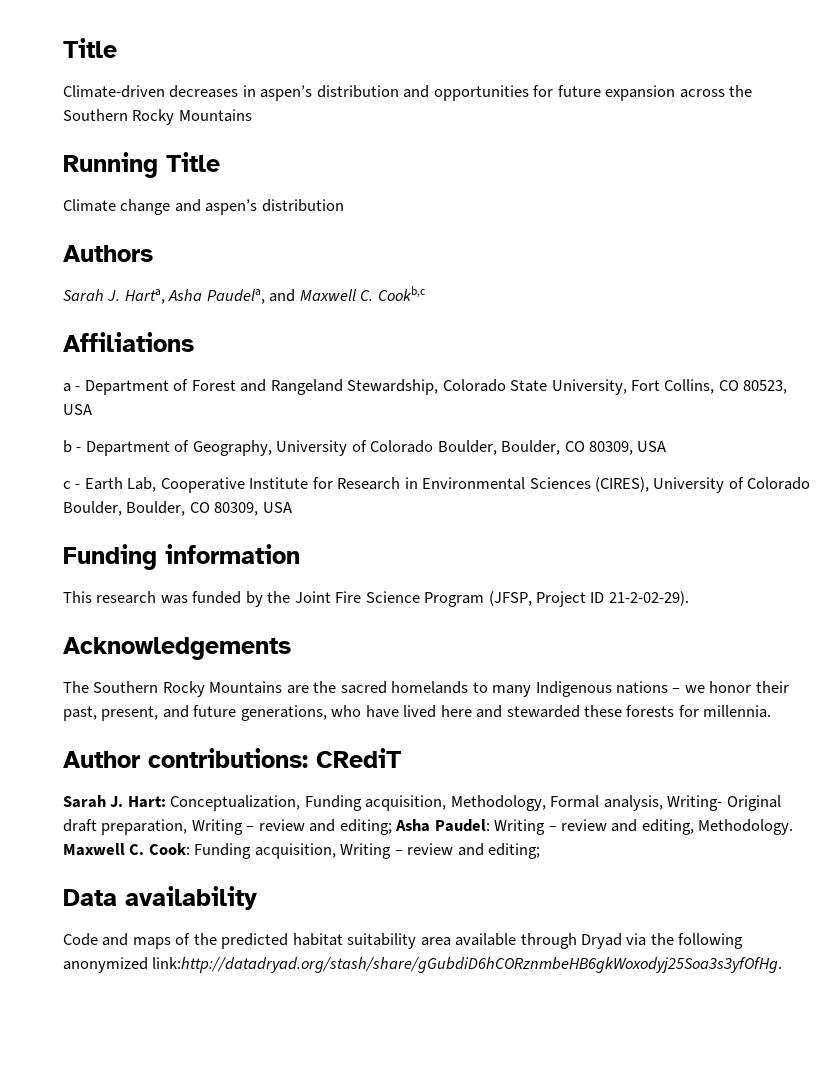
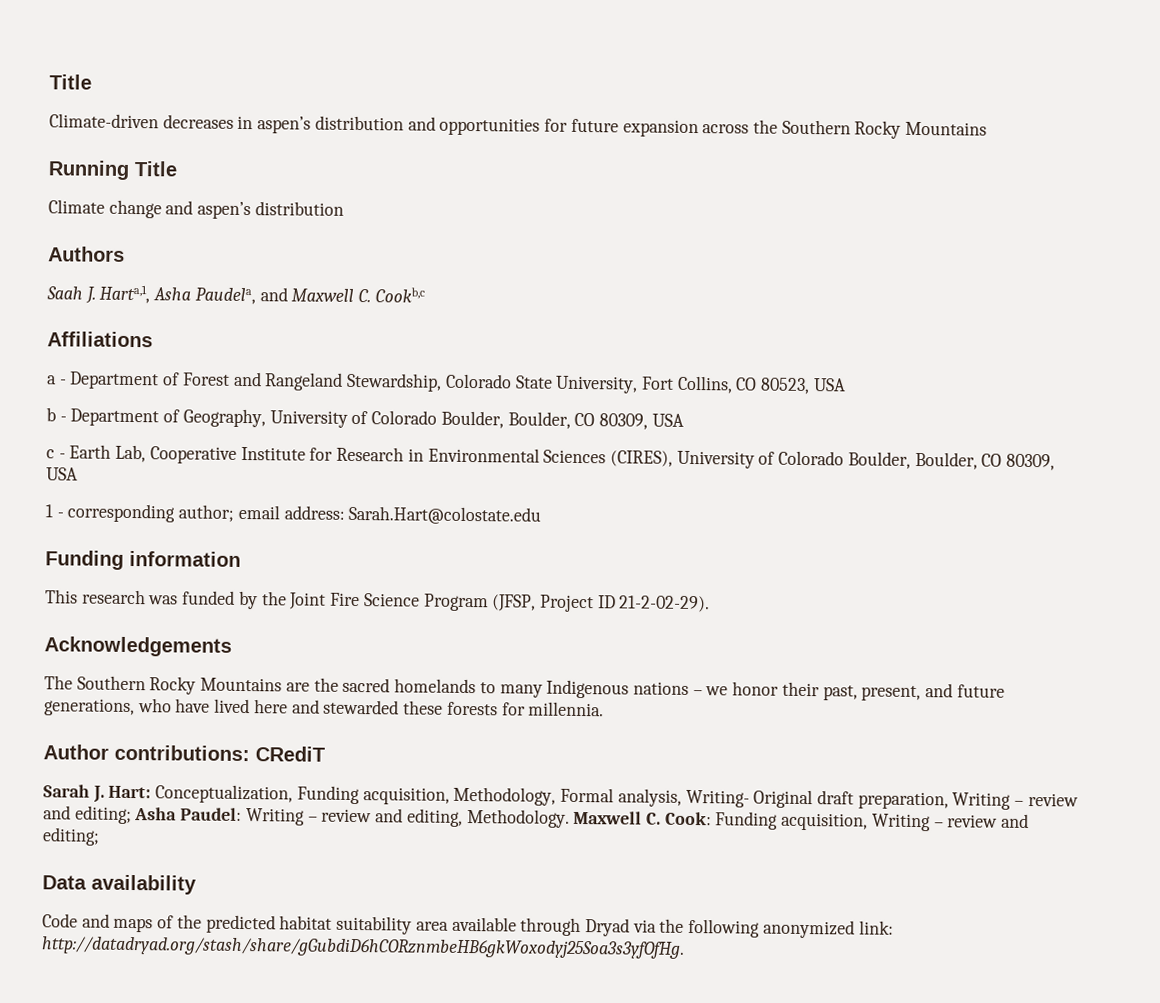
- Sarah J. Harta, Asha Paudela, and Maxwell C. Cookb,c
+ Saah J. Harta,1, Asha Paudela, and Maxwell C. Cookb,c
+ 1 - corresponding author; email address: Sarah.Hart@colostate.edu
- Code and maps of the predicted habitat suitability area available through Dryad via the following anonymized link:http://datadryad.org/stash/share/gGubdiD6hCORznmbeHB6gkWoxodyj25Soa3s3yfOfHg.
+ Code and maps of the predicted habitat suitability area available through Dryad via the following anonymized link: http://datadryad.org/stash/share/gGubdiD6hCORznmbeHB6gkWoxodyj25Soa3s3yfOfHg.

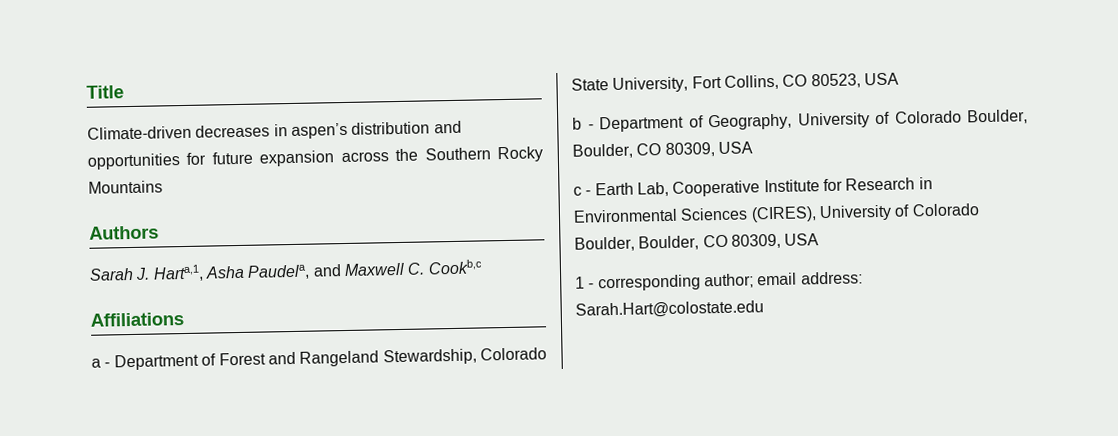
- Running Title
- Climate change and aspen’s distribution
- Saah J. Harta,1, Asha Paudela, and Maxwell C. Cookb,c
+ Sarah J. Harta,1, Asha Paudela, and Maxwell C. Cookb,c
- Funding information
- This research was funded by the Joint Fire Science Program (JFSP, Project ID 21-2-02-29).
- Acknowledgements
- The Southern Rocky Mountains are the sacred homelands to many Indigenous nations – we honor their past, present, and future generations, who have lived here and stewarded these forests for millennia.
- Author contributions: CRediT
- Sarah J. Hart: Conceptualization, Funding acquisition, Methodology, Formal analysis, Writing- Original draft preparation, Writing – review and editing; Asha Paudel: Writing – review and editing, Methodology. Maxwell C. Cook: Funding acquisition, Writing – review and editing;
- Data availability
- Code and maps of the predicted habitat suitability area available through Dryad via the following anonymized link: http://datadryad.org/stash/share/gGubdiD6hCORznmbeHB6gkWoxodyj25Soa3s3yfOfHg.

